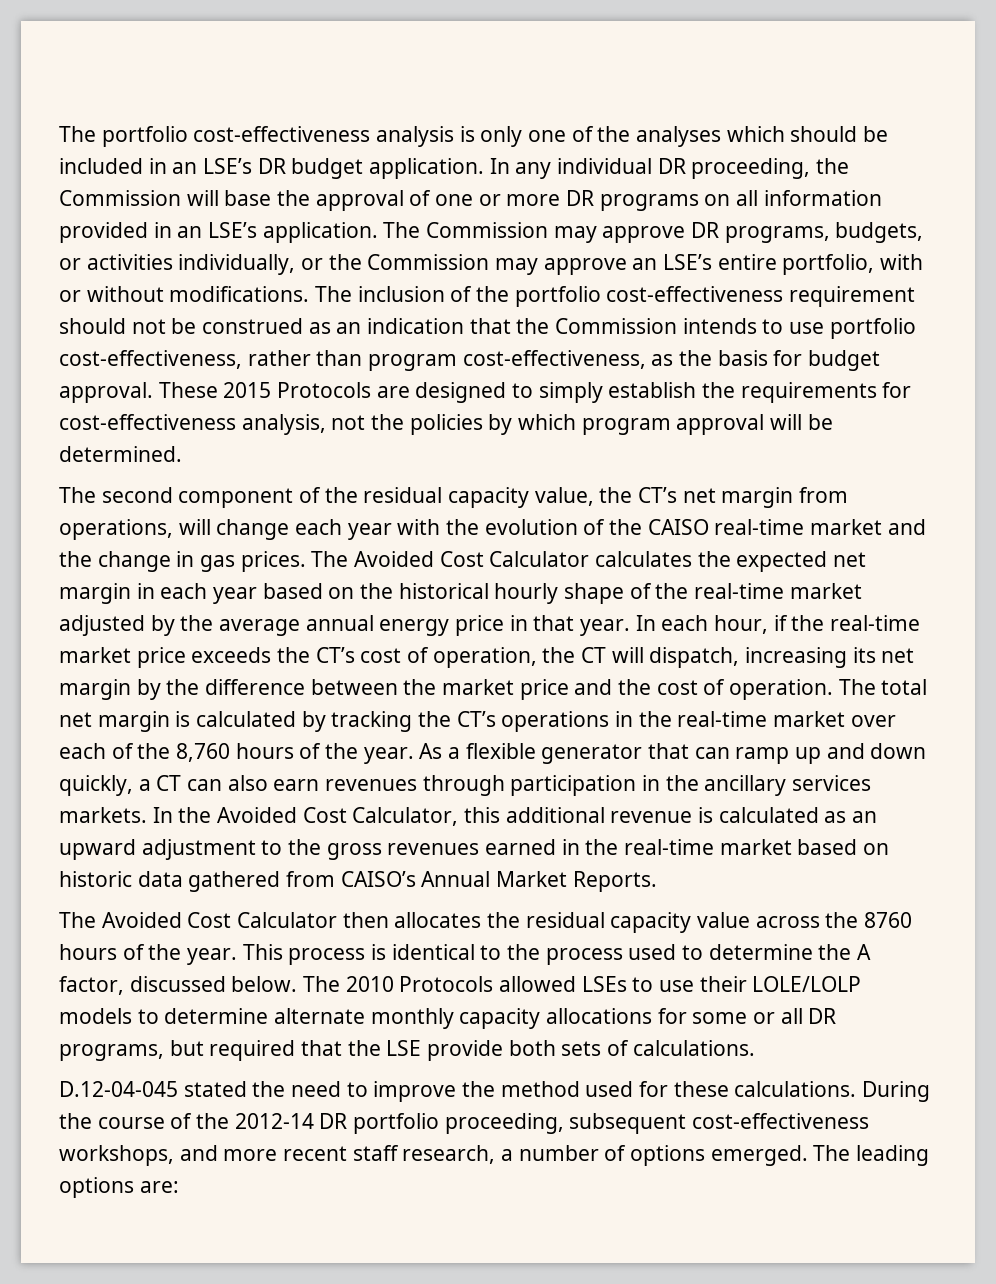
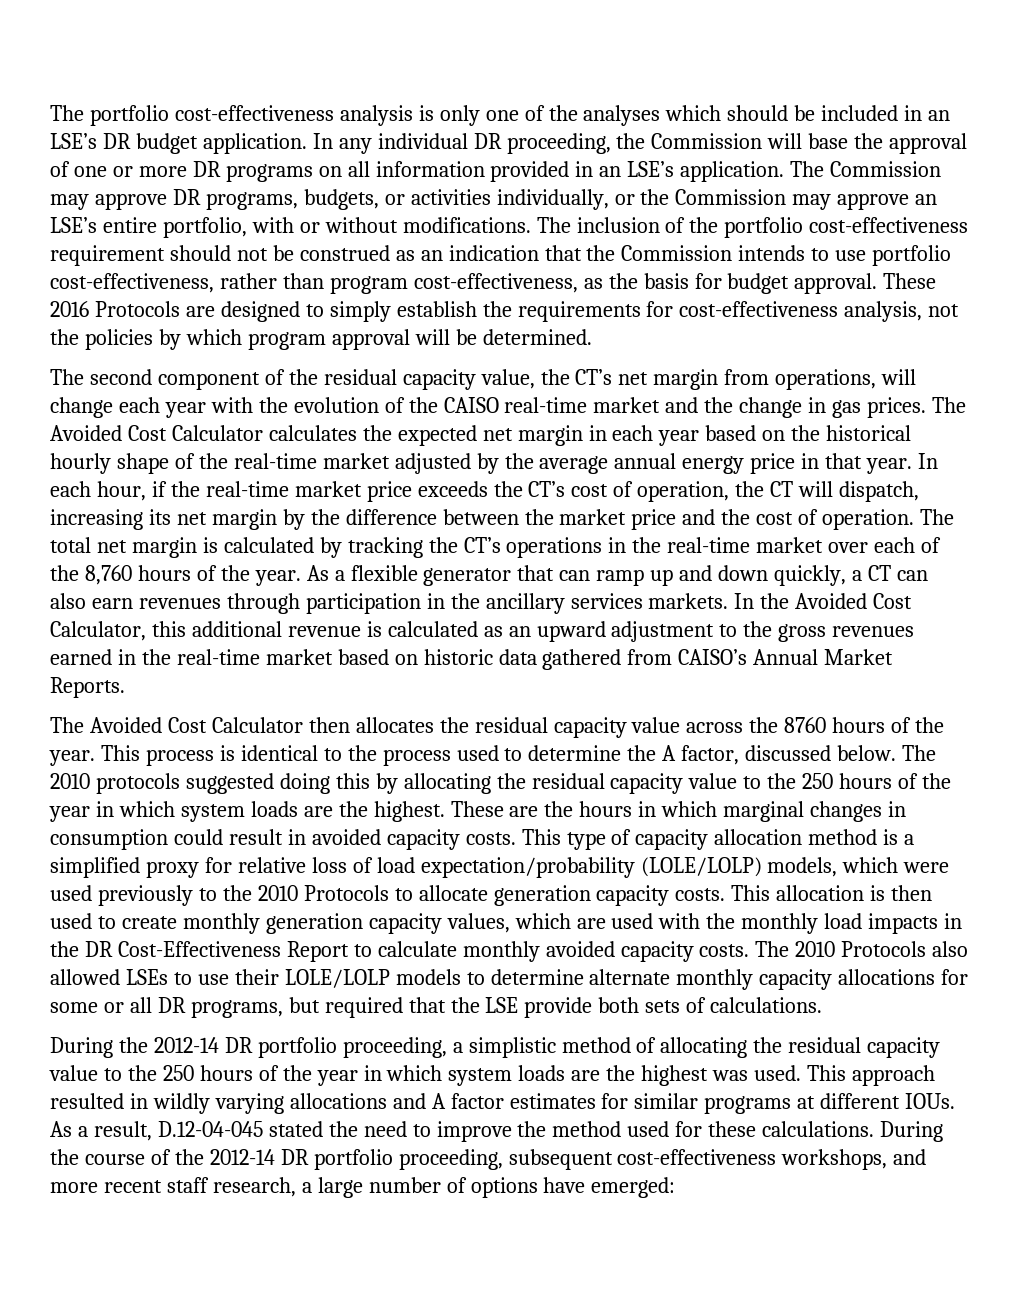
- These 2015 Protocols are designed to simply establish the requirements for cost-effectiveness analysis, not the policies by which program approval will be determined.
+ These 2016 Protocols are designed to simply establish the requirements for cost-effectiveness analysis, not the policies by which program approval will be determined.
- The 2010 Protocols allowed LSEs to use their LOLE/LOLP models to determine alternate monthly capacity allocations for some or all DR programs, but required that the LSE provide both sets of calculations.
+ The 2010 protocols suggested doing this by allocating the residual capacity value to the 250 hours of the year in which system loads are the highest. These are the hours in which marginal changes in consumption could result in avoided capacity costs. This type of capacity allocation method is a simplified proxy for relative loss of load expectation/probability (LOLE/LOLP) models, which were used previously to the 2010 Protocols to allocate generation capacity costs. This allocation is then used to create monthly generation capacity values, which are used with the monthly load impacts in the DR Cost-Effectiveness Report to calculate monthly avoided capacity costs. The 2010 Protocols also allowed LSEs to use their LOLE/LOLP models to determine alternate monthly capacity allocations for some or all DR programs, but required that the LSE provide both sets of calculations.
- D.12-04-045 stated the need to improve the method used for these calculations.
+ During the 2012-14 DR portfolio proceeding, a simplistic method of allocating the residual capacity value to the 250 hours of the year in which system loads are the highest was used. This approach resulted in wildly varying allocations and A factor estimates for similar programs at different IOUs. As a result, D.12-04-045 stated the need to improve the method used for these calculations.
- During the course of the 2012-14 DR portfolio proceeding, subsequent cost-effectiveness workshops, and more recent staff research, a number of options emerged. The leading options are:
+ During the course of the 2012-14 DR portfolio proceeding, subsequent cost-effectiveness workshops, and more recent staff research, a large number of options have emerged:

